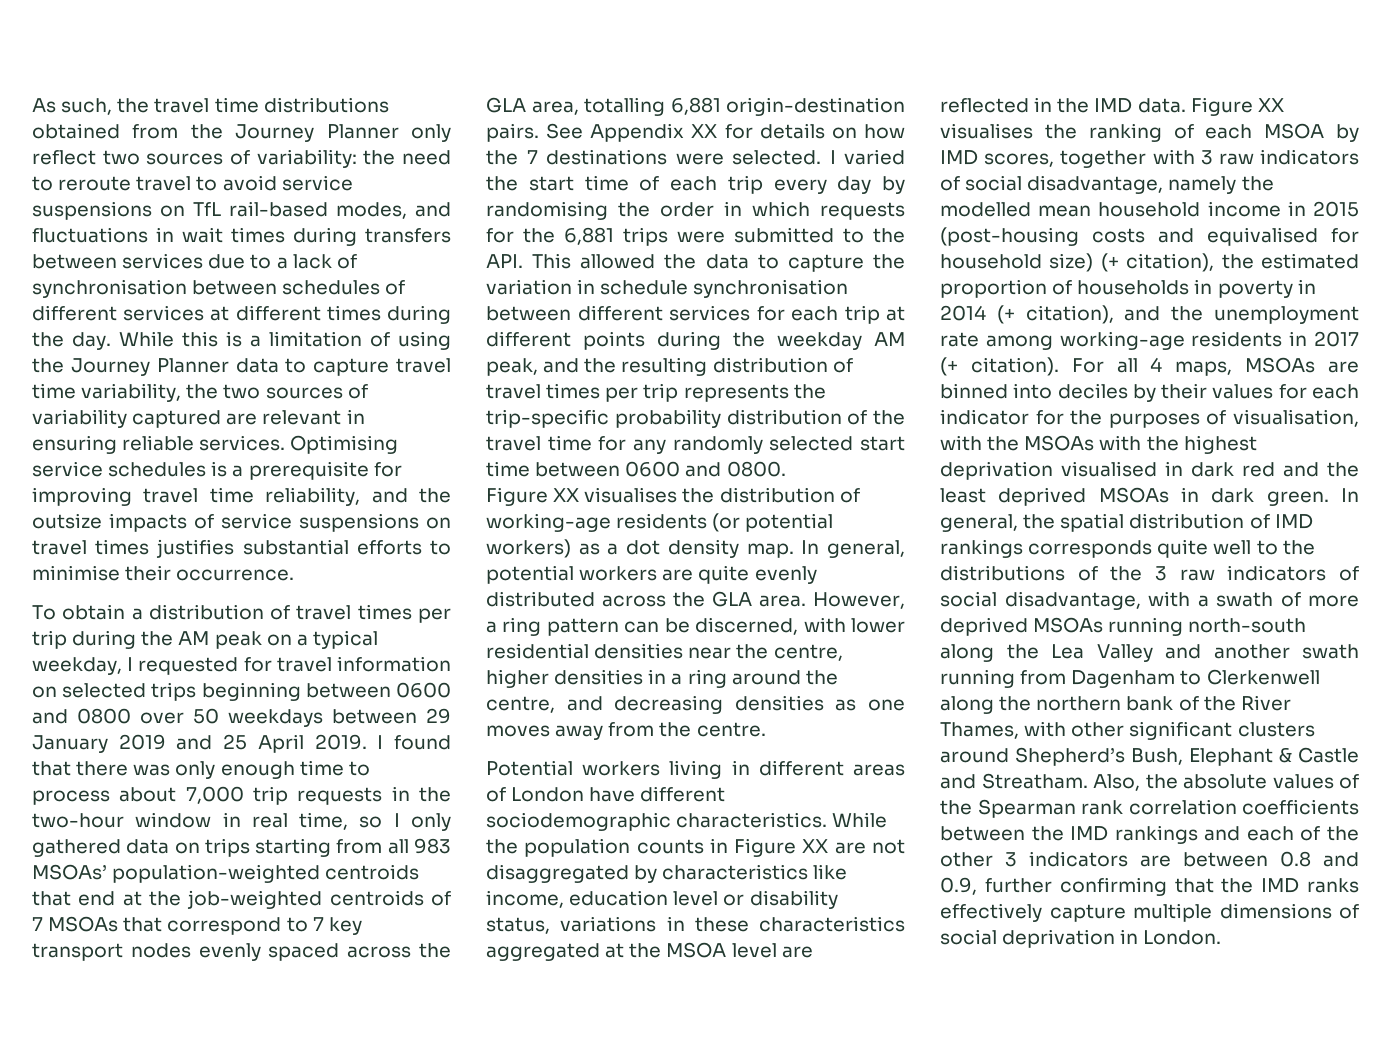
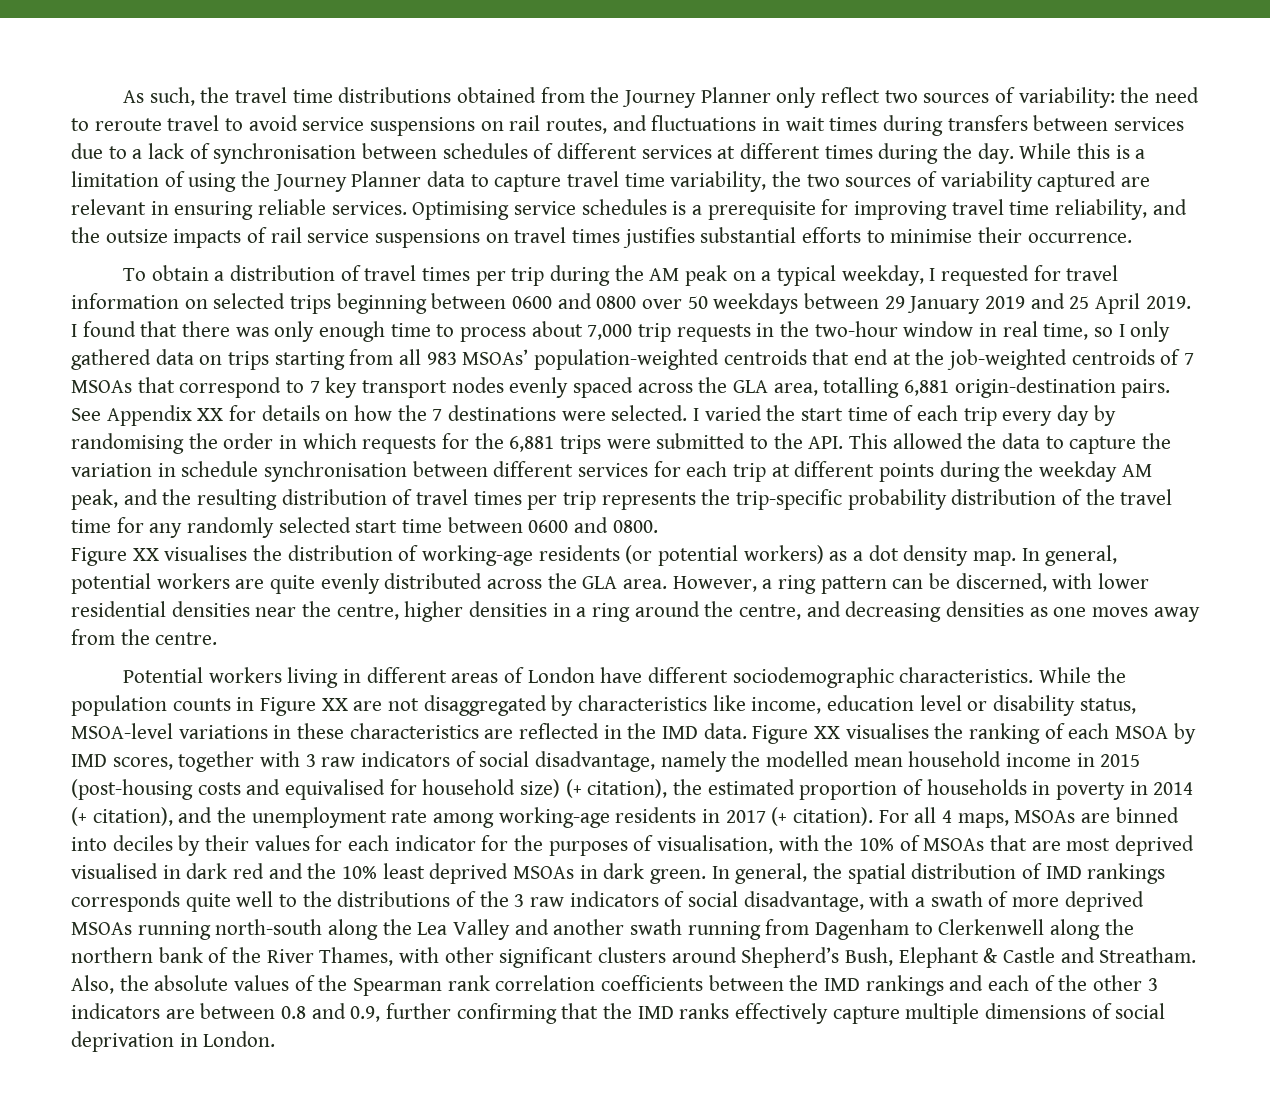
- As such, the travel time distributions obtained from the Journey Planner only reflect two sources of variability: the need to reroute travel to avoid service suspensions on TfL rail-based modes, and fluctuations in wait times during transfers between services due to a lack of synchronisation between schedules of different services at different times during the day.
+ As such, the travel time distributions obtained from the Journey Planner only reflect two sources of variability: the need to reroute travel to avoid service suspensions on rail routes, and fluctuations in wait times during transfers between services due to a lack of synchronisation between schedules of different services at different times during the day.
- Optimising service schedules is a prerequisite for improving travel time reliability, and the outsize impacts of service suspensions on travel times justifies substantial efforts to minimise their occurrence.
+ Optimising service schedules is a prerequisite for improving travel time reliability, and the outsize impacts of rail service suspensions on travel times justifies substantial efforts to minimise their occurrence.
- While the population counts in Figure XX are not disaggregated by characteristics like income, education level or disability status, variations in these characteristics aggregated at the MSOA level are reflected in the IMD data.
+ While the population counts in Figure XX are not disaggregated by characteristics like income, education level or disability status, MSOA-level variations in these characteristics are reflected in the IMD data.
- For all 4 maps, MSOAs are binned into deciles by their values for each indicator for the purposes of visualisation, with the MSOAs with the highest deprivation visualised in dark red and the least deprived MSOAs in dark green.
+ For all 4 maps, MSOAs are binned into deciles by their values for each indicator for the purposes of visualisation, with the 10% of MSOAs that are most deprived visualised in dark red and the 10% least deprived MSOAs in dark green.

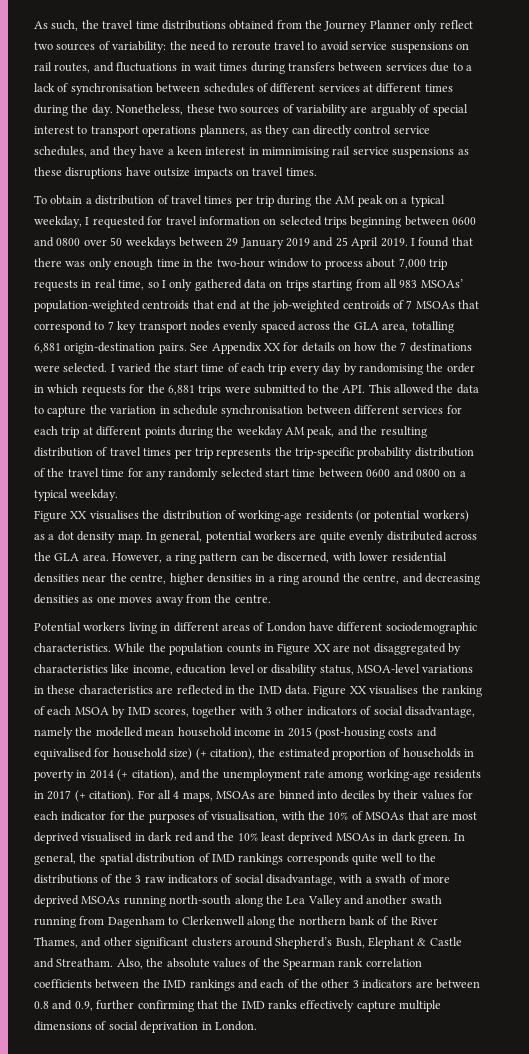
- While this is a limitation of using the Journey Planner data to capture travel time variability, the two sources of variability captured are relevant in ensuring reliable services. Optimising service schedules is a prerequisite for improving travel time reliability, and the outsize impacts of rail service suspensions on travel times justifies substantial efforts to minimise their occurrence.
+ Nonetheless, these two sources of variability are arguably of special interest to transport operations planners, as they can directly control service schedules, and they have a keen interest in mimnimising rail service suspensions as these disruptions have outsize impacts on travel times.
- I found that there was only enough time to process about 7,000 trip requests in the two-hour window in real time, so I only gathered data on trips starting from all 983 MSOAs’ population-weighted centroids that end at the job-weighted centroids of 7 MSOAs that correspond to 7 key transport nodes evenly spaced across the GLA area, totalling 6,881 origin-destination pairs.
+ I found that there was only enough time in the two-hour window to process about 7,000 trip requests in real time, so I only gathered data on trips starting from all 983 MSOAs’ population-weighted centroids that end at the job-weighted centroids of 7 MSOAs that correspond to 7 key transport nodes evenly spaced across the GLA area, totalling 6,881 origin-destination pairs.
- I varied the start time of each trip every day by randomising the order in which requests for the 6,881 trips were submitted to the API. This allowed the data to capture the variation in schedule synchronisation between different services for each trip at different points during the weekday AM peak, and the resulting distribution of travel times per trip represents the trip-specific probability distribution of the travel time for any randomly selected start time between 0600 and 0800.
+ I varied the start time of each trip every day by randomising the order in which requests for the 6,881 trips were submitted to the API. This allowed the data to capture the variation in schedule synchronisation between different services for each trip at different points during the weekday AM peak, and the resulting distribution of travel times per trip represents the trip-specific probability distribution of the travel time for any randomly selected start time between 0600 and 0800 on a typical weekday.
- Figure XX visualises the ranking of each MSOA by IMD scores, together with 3 raw indicators of social disadvantage, namely the modelled mean household income in 2015 (post-housing costs and equivalised for household size) (+ citation), the estimated proportion of households in poverty in 2014 (+ citation), and the unemployment rate among working-age residents in 2017 (+ citation).
+ Figure XX visualises the ranking of each MSOA by IMD scores, together with 3 other indicators of social disadvantage, namely the modelled mean household income in 2015 (post-housing costs and equivalised for household size) (+ citation), the estimated proportion of households in poverty in 2014 (+ citation), and the unemployment rate among working-age residents in 2017 (+ citation).
- In general, the spatial distribution of IMD rankings corresponds quite well to the distributions of the 3 raw indicators of social disadvantage, with a swath of more deprived MSOAs running north-south along the Lea Valley and another swath running from Dagenham to Clerkenwell along the northern bank of the River Thames, with other significant clusters around Shepherd’s Bush, Elephant & Castle and Streatham.
+ In general, the spatial distribution of IMD rankings corresponds quite well to the distributions of the 3 raw indicators of social disadvantage, with a swath of more deprived MSOAs running north-south along the Lea Valley and another swath running from Dagenham to Clerkenwell along the northern bank of the River Thames, and other significant clusters around Shepherd’s Bush, Elephant & Castle and Streatham.

